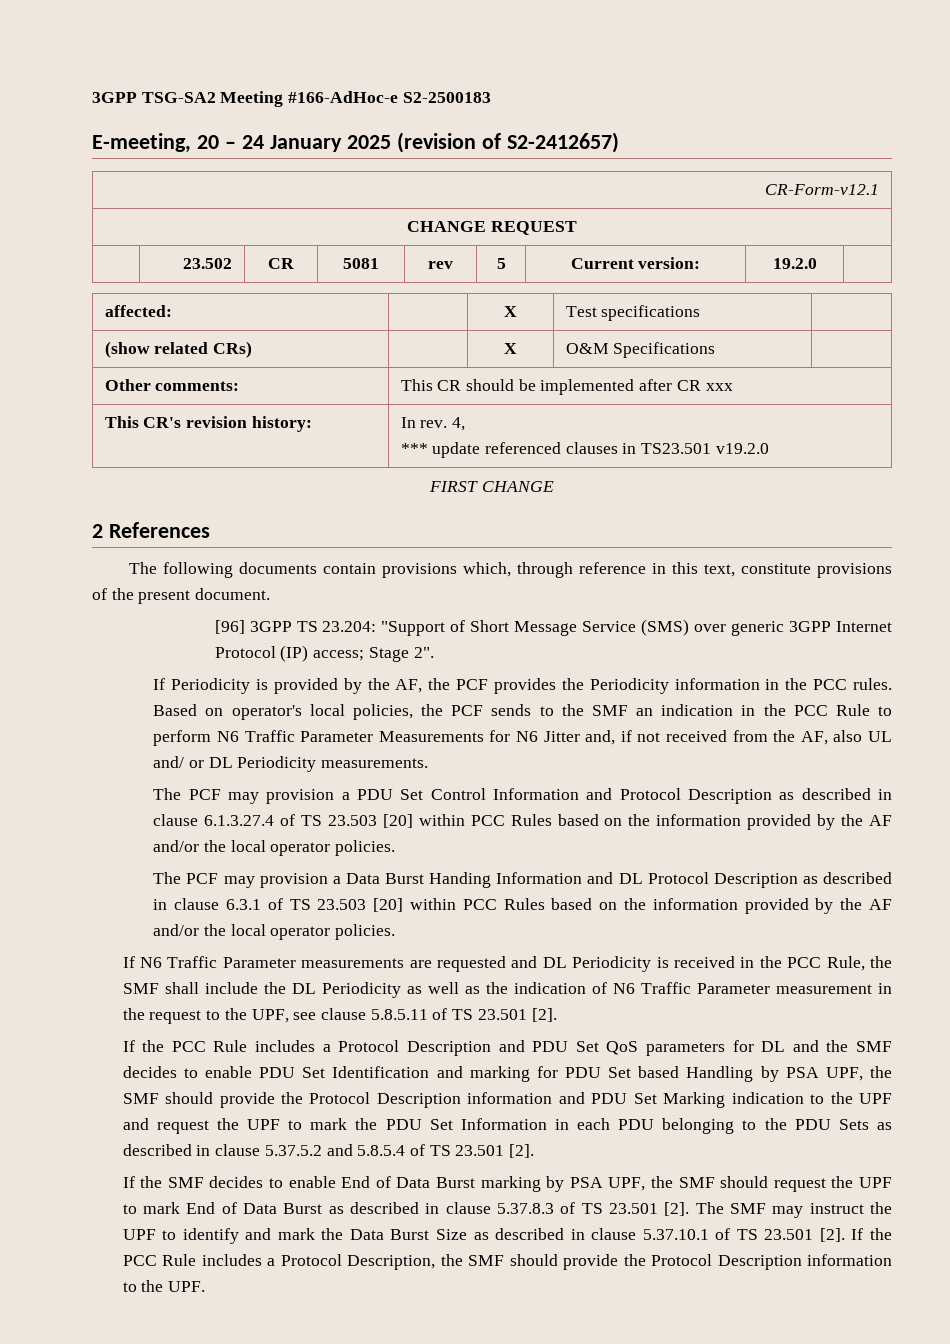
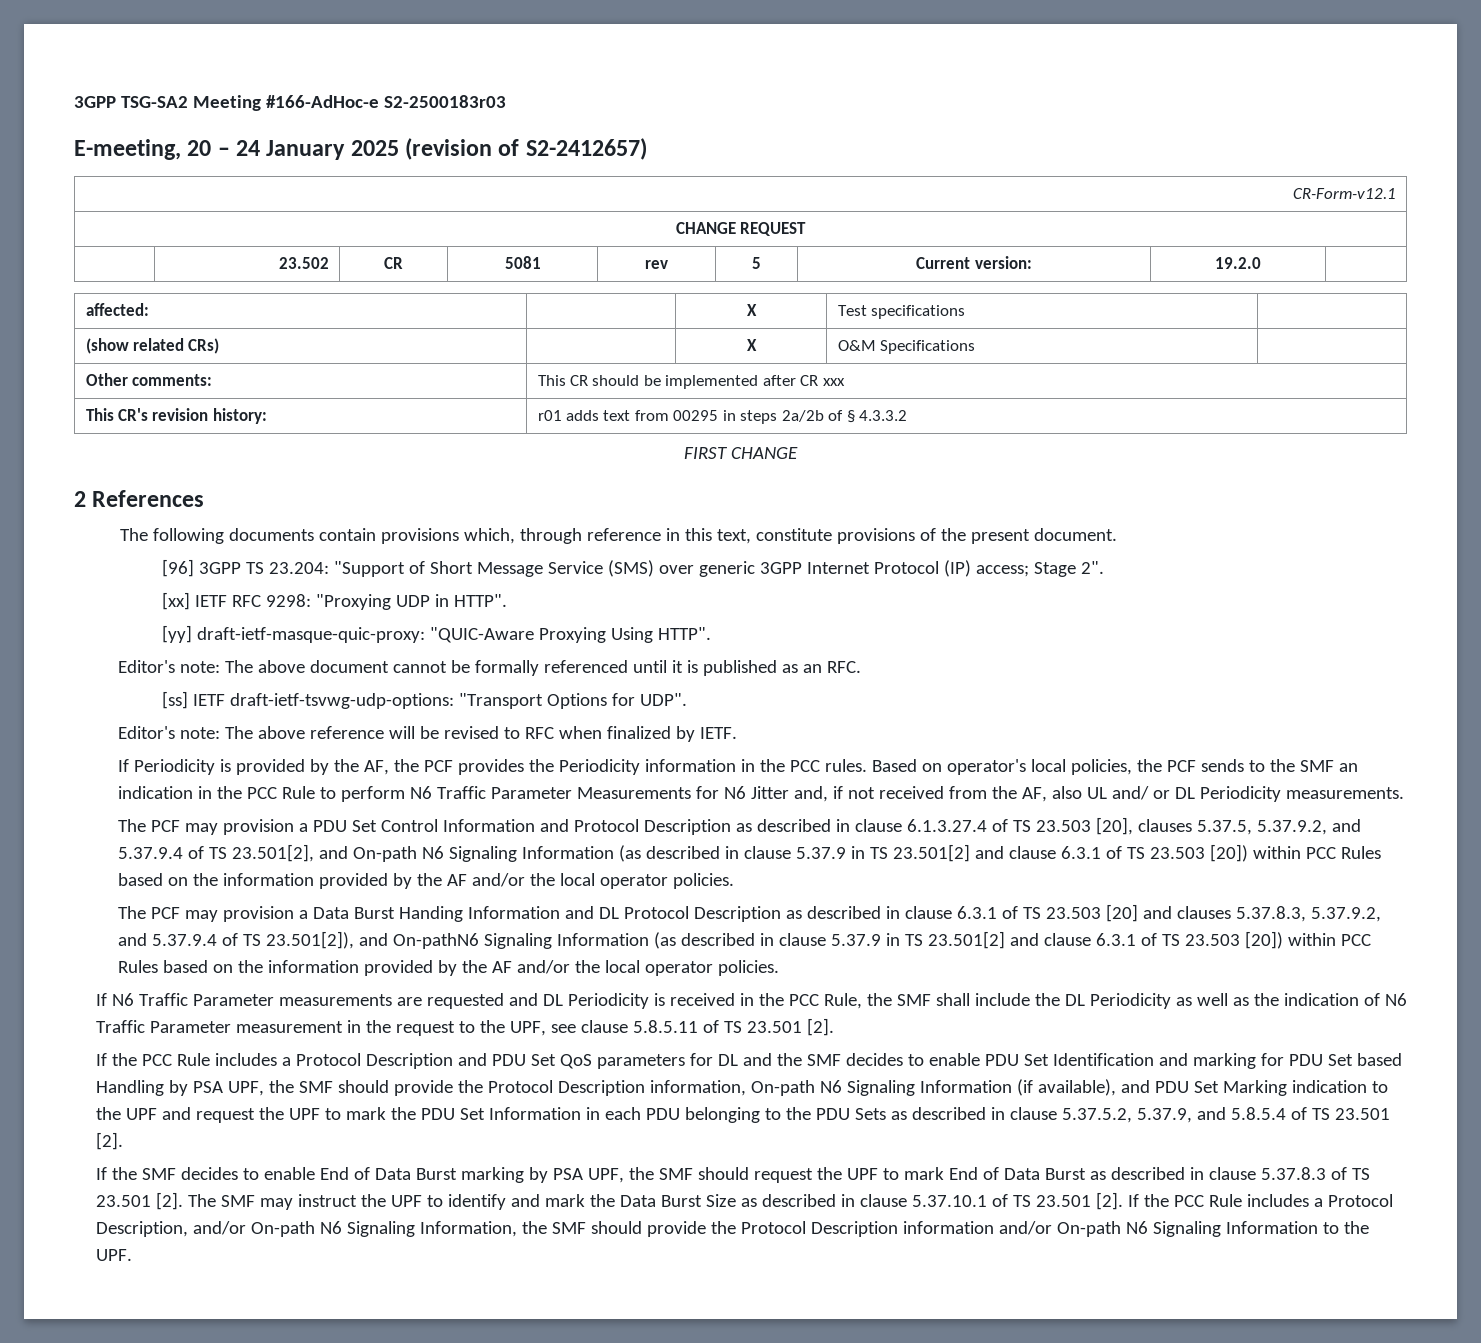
- 3GPP TSG-SA2 Meeting #166-AdHoc-e S2-2500183
+ 3GPP TSG-SA2 Meeting #166-AdHoc-e S2-2500183r03
- This CR's revision history: | In rev. 4,
- *** update referenced clauses in TS23.501 v19.2.0
+ This CR's revision history: | r01 adds text from 00295 in steps 2a/2b of § 4.3.3.2
+ [xx] IETF RFC 9298: "Proxying UDP in HTTP".
+ [yy] draft-ietf-masque-quic-proxy: "QUIC-Aware Proxying Using HTTP".
+ Editor's note: The above document cannot be formally referenced until it is published as an RFC.
+ [ss] IETF draft-ietf-tsvwg-udp-options: "Transport Options for UDP".
+ Editor's note: The above reference will be revised to RFC when finalized by IETF.
- The PCF may provision a PDU Set Control Information and Protocol Description as described in clause 6.1.3.27.4 of TS 23.503 [20] within PCC Rules based on the information provided by the AF and/or the local operator policies.
+ The PCF may provision a PDU Set Control Information and Protocol Description as described in clause 6.1.3.27.4 of TS 23.503 [20], clauses 5.37.5, 5.37.9.2, and 5.37.9.4 of TS 23.501[2], and On-path N6 Signaling Information (as described in clause 5.37.9 in TS 23.501[2] and clause 6.3.1 of TS 23.503 [20]) within PCC Rules based on the information provided by the AF and/or the local operator policies.
- The PCF may provision a Data Burst Handing Information and DL Protocol Description as described in clause 6.3.1 of TS 23.503 [20] within PCC Rules based on the information provided by the AF and/or the local operator policies.
+ The PCF may provision a Data Burst Handing Information and DL Protocol Description as described in clause 6.3.1 of TS 23.503 [20] and clauses 5.37.8.3, 5.37.9.2, and 5.37.9.4 of TS 23.501[2]), and On-pathN6 Signaling Information (as described in clause 5.37.9 in TS 23.501[2] and clause 6.3.1 of TS 23.503 [20]) within PCC Rules based on the information provided by the AF and/or the local operator policies.
- If the PCC Rule includes a Protocol Description and PDU Set QoS parameters for DL and the SMF decides to enable PDU Set Identification and marking for PDU Set based Handling by PSA UPF, the SMF should provide the Protocol Description information and PDU Set Marking indication to the UPF and request the UPF to mark the PDU Set Information in each PDU belonging to the PDU Sets as described in clause 5.37.5.2 and 5.8.5.4 of TS 23.501 [2].
+ If the PCC Rule includes a Protocol Description and PDU Set QoS parameters for DL and the SMF decides to enable PDU Set Identification and marking for PDU Set based Handling by PSA UPF, the SMF should provide the Protocol Description information, On-path N6 Signaling Information (if available), and PDU Set Marking indication to the UPF and request the UPF to mark the PDU Set Information in each PDU belonging to the PDU Sets as described in clause 5.37.5.2, 5.37.9, and 5.8.5.4 of TS 23.501 [2].
- If the PCC Rule includes a Protocol Description, the SMF should provide the Protocol Description information to the UPF.
+ If the PCC Rule includes a Protocol Description, and/or On-path N6 Signaling Information, the SMF should provide the Protocol Description information and/or On-path N6 Signaling Information to the UPF.

